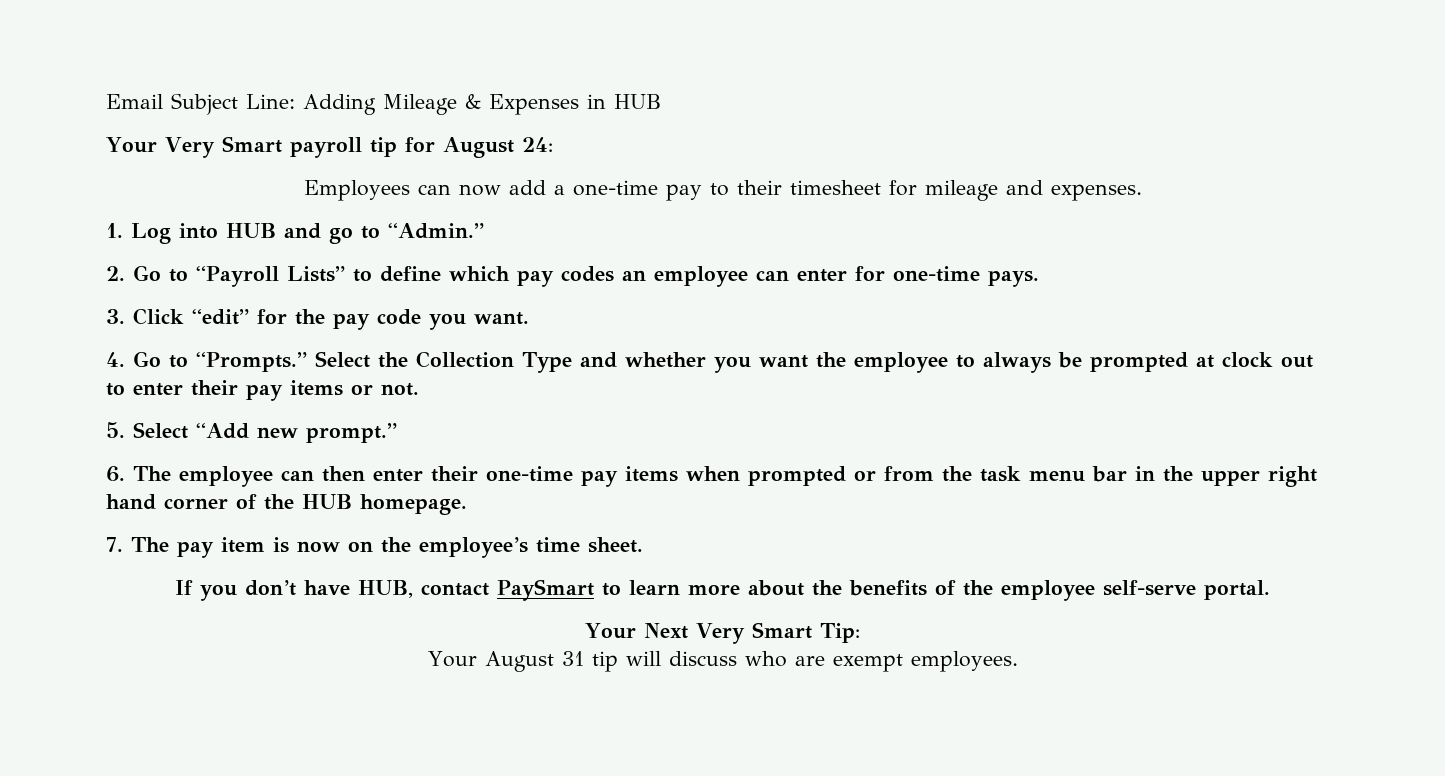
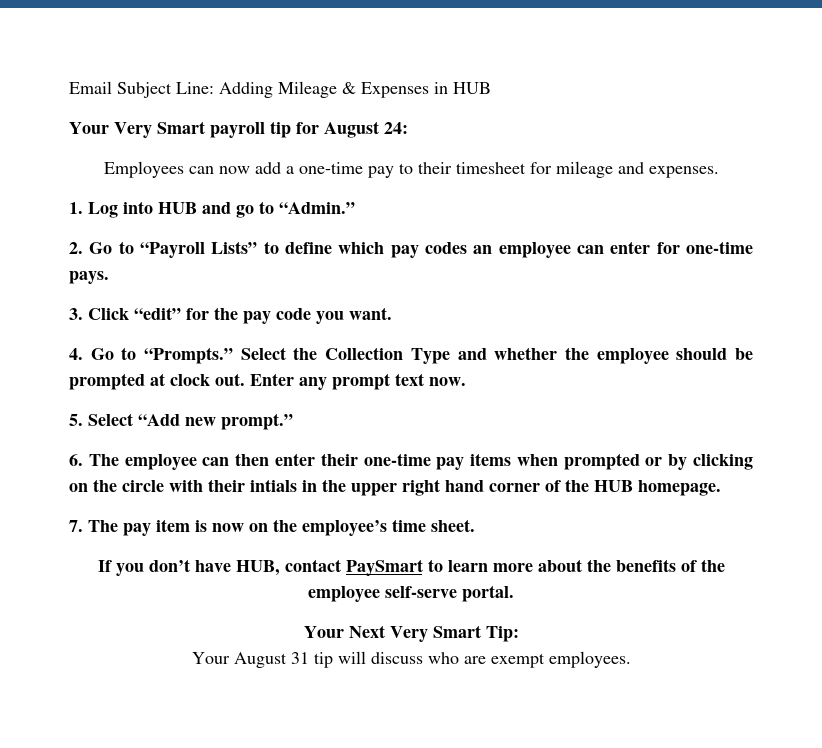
- Select the Collection Type and whether you want the employee to always be prompted at clock out to enter their pay items or not.
+ Select the Collection Type and whether the employee should be prompted at clock out. Enter any prompt text now.
- 6. The employee can then enter their one-time pay items when prompted or from the task menu bar in the upper right hand corner of the HUB homepage.
+ 6. The employee can then enter their one-time pay items when prompted or by clicking on the circle with their intials in the upper right hand corner of the HUB homepage.

